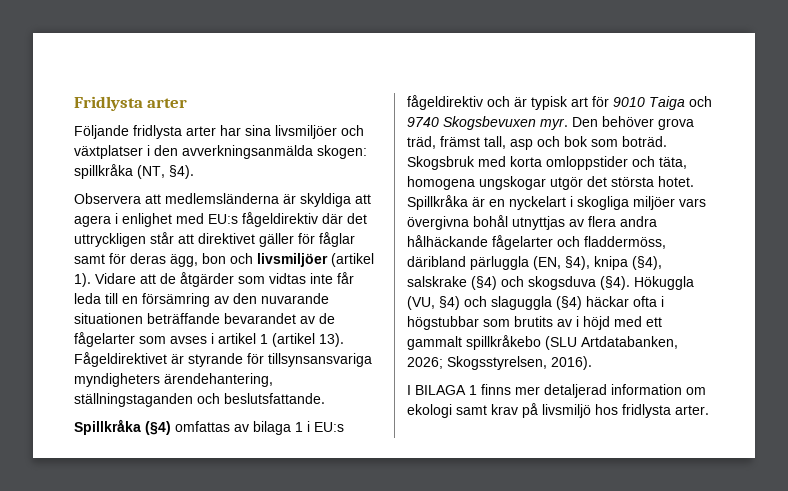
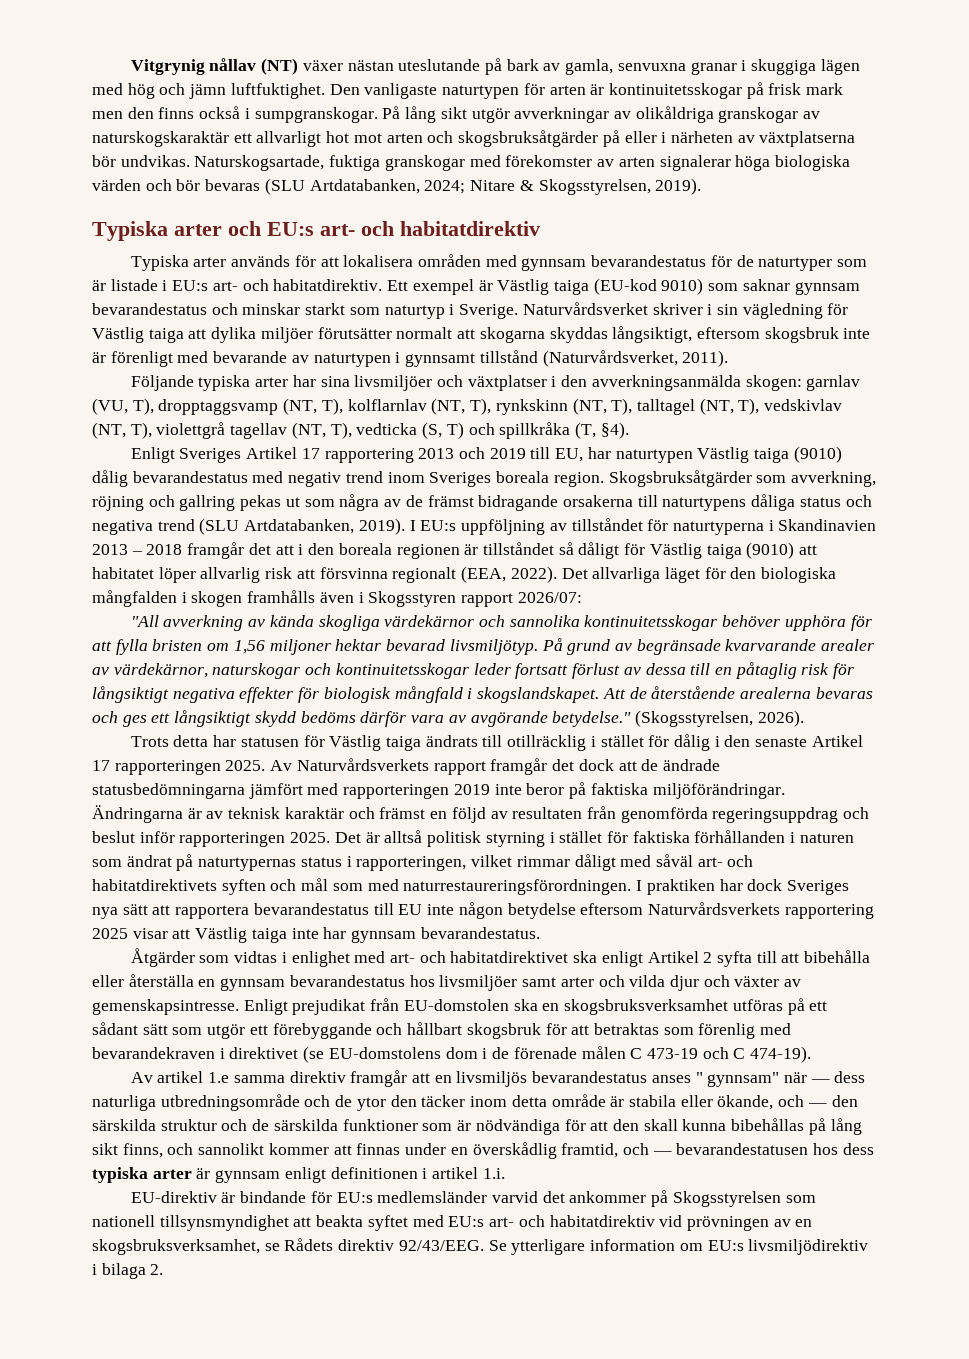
- Fridlysta arter
+ Vitgrynig nållav (NT) växer nästan uteslutande på bark av gamla, senvuxna granar i skuggiga lägen med hög och jämn luftfuktighet. Den vanligaste naturtypen för arten är kontinuitetsskogar på frisk mark men den finns också i sumpgranskogar. På lång sikt utgör avverkningar av olikåldriga granskogar av naturskogskaraktär ett allvarligt hot mot arten och skogsbruksåtgärder på eller i närheten av växtplatserna bör undvikas. Naturskogsartade, fuktiga granskogar med förekomster av arten signalerar höga biologiska värden och bör bevaras (SLU Artdatabanken, 2024; Nitare & Skogsstyrelsen, 2019).
+ Typiska arter och EU:s art- och habitatdirektiv
+ Typiska arter används för att lokalisera områden med gynnsam bevarandestatus för de naturtyper som är listade i EU:s art- och habitatdirektiv. Ett exempel är Västlig taiga (EU-kod 9010) som saknar gynnsam bevarandestatus och minskar starkt som naturtyp i Sverige. Naturvårdsverket skriver i sin vägledning för Västlig taiga att dylika miljöer förutsätter normalt att skogarna skyddas långsiktigt, eftersom skogsbruk inte är förenligt med bevarande av naturtypen i gynnsamt tillstånd (Naturvårdsverket, 2011).
- Följande fridlysta arter har sina livsmiljöer och växtplatser i den avverkningsanmälda skogen: spillkråka (NT, §4).
- Observera att medlemsländerna är skyldiga att agera i enlighet med EU:s fågeldirektiv där det uttryckligen står att direktivet gäller för fåglar samt för deras ägg, bon och livsmiljöer (artikel 1). Vidare att de åtgärder som vidtas inte får leda till en försämring av den nuvarande situationen beträffande bevarandet av de fågelarter som avses i artikel 1 (artikel 13). Fågeldirektivet är styrande för tillsynsansvariga myndigheters ärendehantering, ställningstaganden och beslutsfattande.
- Spillkråka (§4) omfattas av bilaga 1 i EU:s fågeldirektiv och är typisk art för 9010 Taiga och 9740 Skogsbevuxen myr. Den behöver grova träd, främst tall, asp och bok som boträd. Skogsbruk med korta omloppstider och täta, homogena ungskogar utgör det största hotet. Spillkråka är en nyckelart i skogliga miljöer vars övergivna bohål utnyttjas av flera andra hålhäckande fågelarter och fladdermöss, däribland pärluggla (EN, §4), knipa (§4), salskrake (§4) och skogsduva (§4). Hökuggla (VU, §4) och slaguggla (§4) häckar ofta i högstubbar som brutits av i höjd med ett gammalt spillkråkebo (SLU Artdatabanken, 2026; Skogsstyrelsen, 2016).
- I BILAGA 1 finns mer detaljerad information om ekologi samt krav på livsmiljö hos fridlysta arter.
+ Följande typiska arter har sina livsmiljöer och växtplatser i den avverkningsanmälda skogen: garnlav (VU, T), dropptaggsvamp (NT, T), kolflarnlav (NT, T), rynkskinn (NT, T), talltagel (NT, T), vedskivlav (NT, T), violettgrå tagellav (NT, T), vedticka (S, T) och spillkråka (T, §4).
+ Enligt Sveriges Artikel 17 rapportering 2013 och 2019 till EU, har naturtypen Västlig taiga (9010) dålig bevarandestatus med negativ trend inom Sveriges boreala region. Skogsbruksåtgärder som avverkning, röjning och gallring pekas ut som några av de främst bidragande orsakerna till naturtypens dåliga status och negativa trend (SLU Artdatabanken, 2019). I EU:s uppföljning av tillståndet för naturtyperna i Skandinavien 2013 – 2018 framgår det att i den boreala regionen är tillståndet så dåligt för Västlig taiga (9010) att habitatet löper allvarlig risk att försvinna regionalt (EEA, 2022). Det allvarliga läget för den biologiska mångfalden i skogen framhålls även i Skogsstyren rapport 2026/07:
+ "All avverkning av kända skogliga värdekärnor och sannolika kontinuitetsskogar behöver upphöra för att fylla bristen om 1,56 miljoner hektar bevarad livsmiljötyp. På grund av begränsade kvarvarande arealer av värdekärnor, naturskogar och kontinuitetsskogar leder fortsatt förlust av dessa till en påtaglig risk för långsiktigt negativa effekter för biologisk mångfald i skogslandskapet. Att de återstående arealerna bevaras och ges ett långsiktigt skydd bedöms därför vara av avgörande betydelse." (Skogsstyrelsen, 2026).
+ Trots detta har statusen för Västlig taiga ändrats till otillräcklig i stället för dålig i den senaste Artikel 17 rapporteringen 2025. Av Naturvårdsverkets rapport framgår det dock att de ändrade statusbedömningarna jämfört med rapporteringen 2019 inte beror på faktiska miljöförändringar. Ändringarna är av teknisk karaktär och främst en följd av resultaten från genomförda regeringsuppdrag och beslut inför rapporteringen 2025. Det är alltså politisk styrning i stället för faktiska förhållanden i naturen som ändrat på naturtypernas status i rapporteringen, vilket rimmar dåligt med såväl art- och habitatdirektivets syften och mål som med naturrestaureringsförordningen. I praktiken har dock Sveriges nya sätt att rapportera bevarandestatus till EU inte någon betydelse eftersom Naturvårdsverkets rapportering 2025 visar att Västlig taiga inte har gynnsam bevarandestatus.
+ Åtgärder som vidtas i enlighet med art- och habitatdirektivet ska enligt Artikel 2 syfta till att bibehålla eller återställa en gynnsam bevarandestatus hos livsmiljöer samt arter och vilda djur och växter av gemenskapsintresse. Enligt prejudikat från EU-domstolen ska en skogsbruksverksamhet utföras på ett sådant sätt som utgör ett förebyggande och hållbart skogsbruk för att betraktas som förenlig med bevarandekraven i direktivet (se EU-domstolens dom i de förenade målen C 473-19 och C 474-19).
+ Av artikel 1.e samma direktiv framgår att en livsmiljös bevarandestatus anses " gynnsam" när — dess naturliga utbredningsområde och de ytor den täcker inom detta område är stabila eller ökande, och — den särskilda struktur och de särskilda funktioner som är nödvändiga för att den skall kunna bibehållas på lång sikt finns, och sannolikt kommer att finnas under en överskådlig framtid, och — bevarandestatusen hos dess typiska arter är gynnsam enligt definitionen i artikel 1.i.
+ EU-direktiv är bindande för EU:s medlemsländer varvid det ankommer på Skogsstyrelsen som nationell tillsynsmyndighet att beakta syftet med EU:s art- och habitatdirektiv vid prövningen av en skogsbruksverksamhet, se Rådets direktiv 92/43/EEG. Se ytterligare information om EU:s livsmiljödirektiv i bilaga 2.

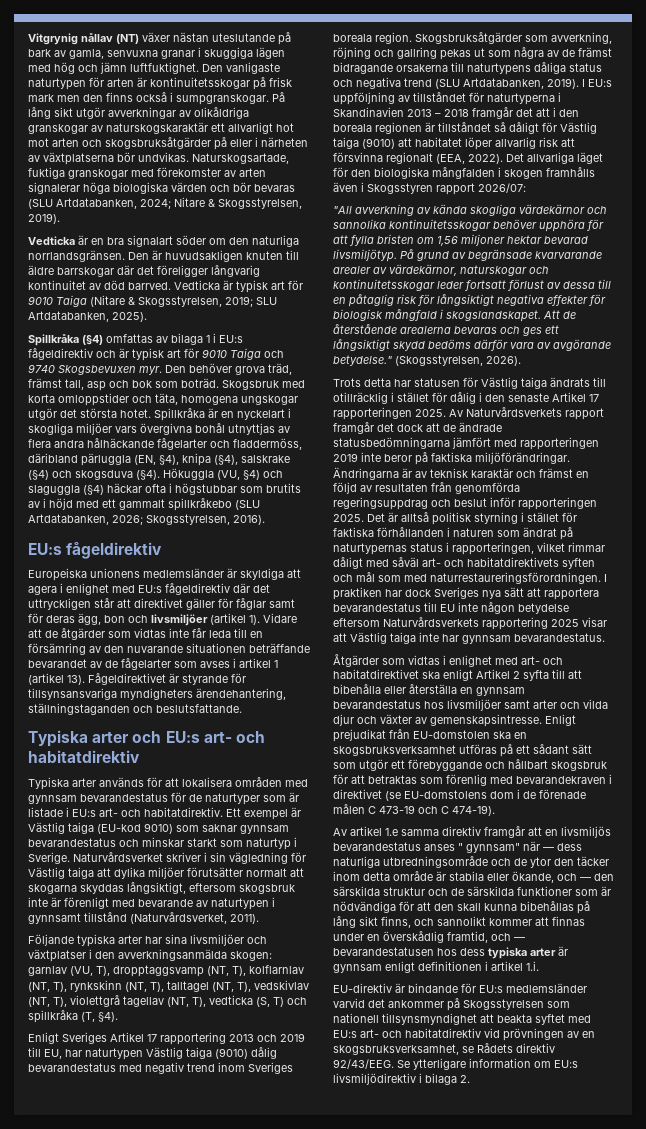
+ Vedticka är en bra signalart söder om den naturliga norrlandsgränsen. Den är huvudsakligen knuten till äldre barrskogar där det föreligger långvarig kontinuitet av död barrved. Vedticka är typisk art för 9010 Taiga (Nitare & Skogsstyrelsen, 2019; SLU Artdatabanken, 2025).
+ Spillkråka (§4) omfattas av bilaga 1 i EU:s fågeldirektiv och är typisk art för 9010 Taiga och 9740 Skogsbevuxen myr. Den behöver grova träd, främst tall, asp och bok som boträd. Skogsbruk med korta omloppstider och täta, homogena ungskogar utgör det största hotet. Spillkråka är en nyckelart i skogliga miljöer vars övergivna bohål utnyttjas av flera andra hålhäckande fågelarter och fladdermöss, däribland pärluggla (EN, §4), knipa (§4), salskrake (§4) och skogsduva (§4). Hökuggla (VU, §4) och slaguggla (§4) häckar ofta i högstubbar som brutits av i höjd med ett gammalt spillkråkebo (SLU Artdatabanken, 2026; Skogsstyrelsen, 2016).
+ EU:s fågeldirektiv
+ Europeiska unionens medlemsländer är skyldiga att agera i enlighet med EU:s fågeldirektiv där det uttryckligen står att direktivet gäller för fåglar samt för deras ägg, bon och livsmiljöer (artikel 1). Vidare att de åtgärder som vidtas inte får leda till en försämring av den nuvarande situationen beträffande bevarandet av de fågelarter som avses i artikel 1 (artikel 13). Fågeldirektivet är styrande för tillsynsansvariga myndigheters ärendehantering, ställningstaganden och beslutsfattande.

